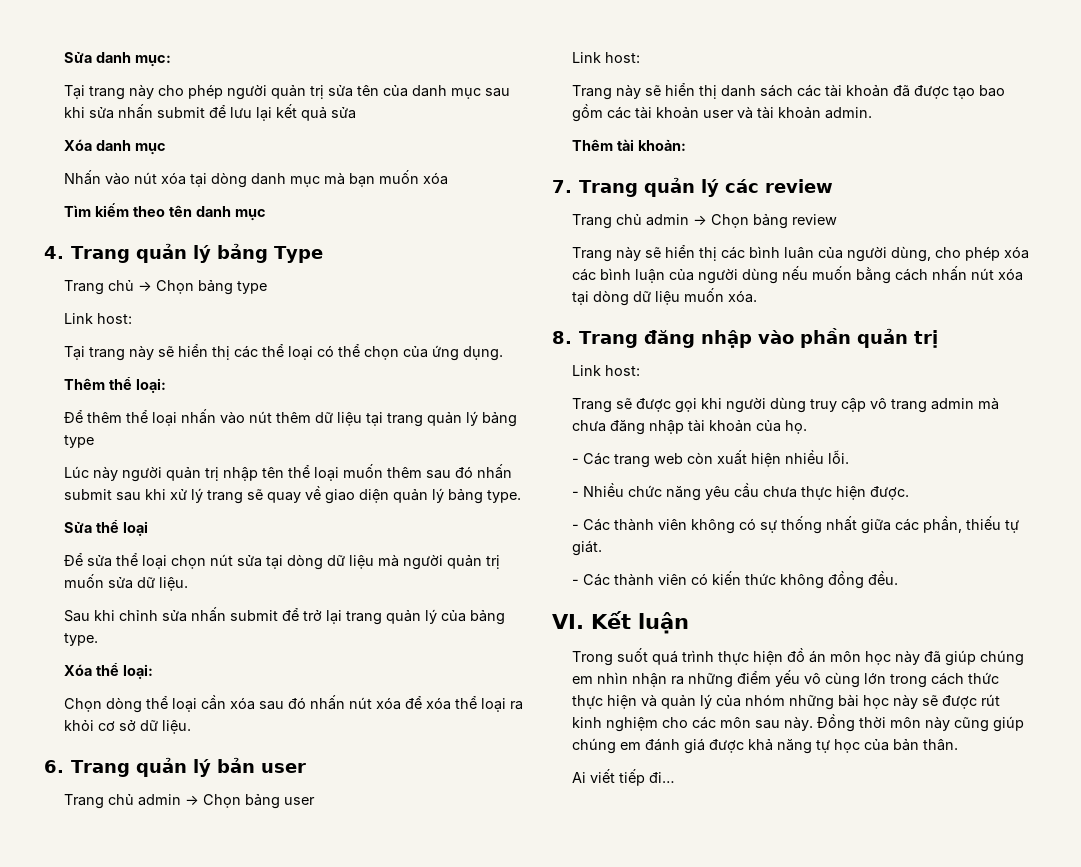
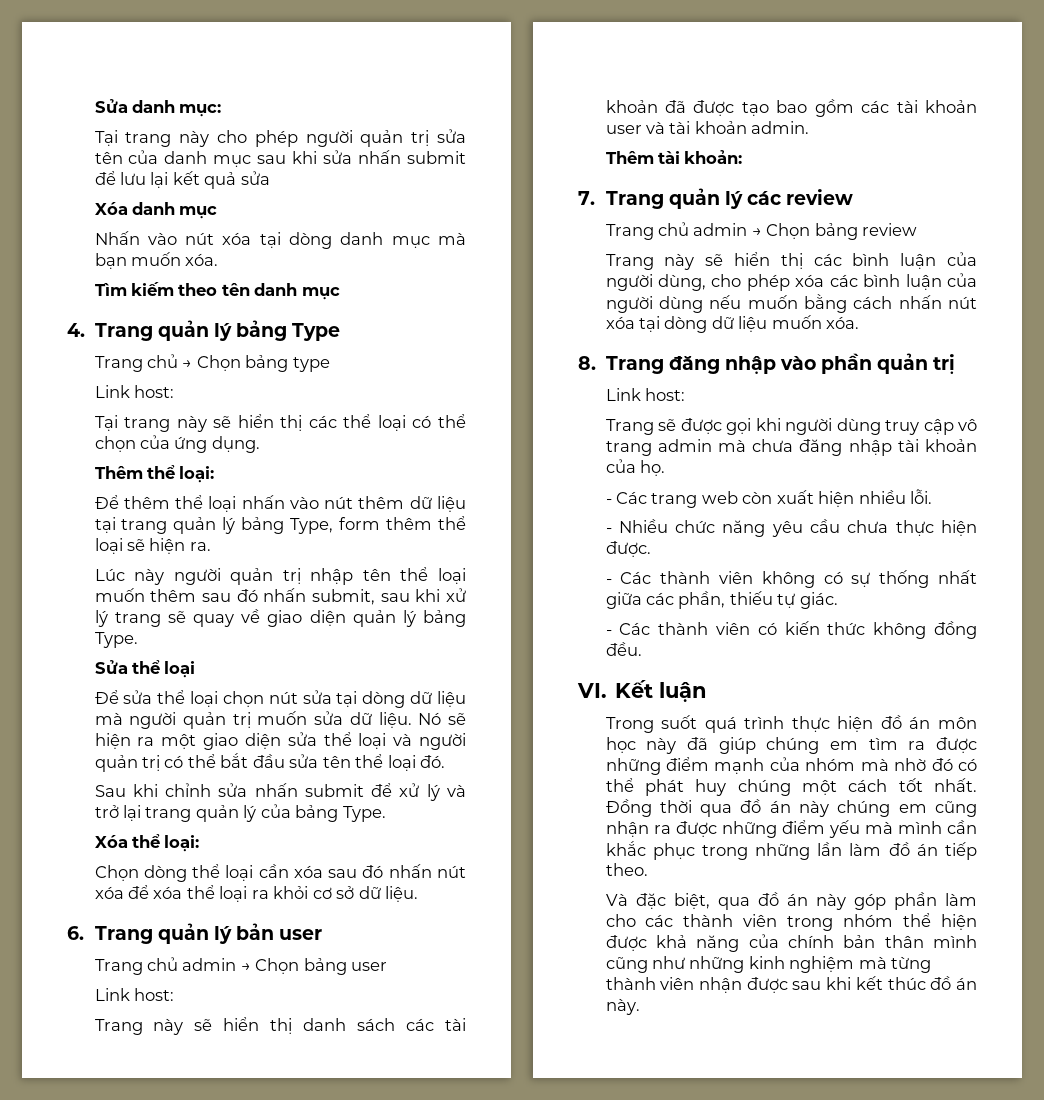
- Nhấn vào nút xóa tại dòng danh mục mà bạn muốn xóa
+ Nhấn vào nút xóa tại dòng danh mục mà bạn muốn xóa.
- Để thêm thể loại nhấn vào nút thêm dữ liệu tại trang quản lý bảng type
+ Để thêm thể loại nhấn vào nút thêm dữ liệu tại trang quản lý bảng Type, form thêm thể loại sẽ hiện ra.
- Lúc này người quản trị nhập tên thể loại muốn thêm sau đó nhấn submit sau khi xử lý trang sẽ quay về giao diện quản lý bảng type.
+ Lúc này người quản trị nhập tên thể loại muốn thêm sau đó nhấn submit, sau khi xử lý trang sẽ quay về giao diện quản lý bảng Type.
+ Nó sẽ hiện ra một giao diện sửa thể loại và người quản trị có thể bắt đầu sửa tên thể loại đó.
- Sau khi chỉnh sửa nhấn submit để trở lại trang quản lý của bảng type.
+ Sau khi chỉnh sửa nhấn submit để xử lý và trở lại trang quản lý của bảng Type.
- Trang này sẽ hiển thị các bình luân của người dùng, cho phép xóa các bình luận của người dùng nếu muốn bằng cách nhấn nút xóa tại dòng dữ liệu muốn xóa.
+ Trang này sẽ hiển thị các bình luận của người dùng, cho phép xóa các bình luận của người dùng nếu muốn bằng cách nhấn nút xóa tại dòng dữ liệu muốn xóa.
- - Các thành viên không có sự thống nhất giữa các phần, thiếu tự giát.
+ - Các thành viên không có sự thống nhất giữa các phần, thiếu tự giác.
- Trong suốt quá trình thực hiện đồ án môn học này đã giúp chúng em nhìn nhận ra những điểm yếu vô cùng lớn trong cách thức thực hiện và quản lý của nhóm những bài học này sẽ được rút kinh nghiệm cho các môn sau này. Đồng thời môn này cũng giúp chúng em đánh giá được khả năng tự học của bản thân.
- Ai viết tiếp đi…
+ Trong suốt quá trình thực hiện đồ án môn học này đã giúp chúng em tìm ra được những điểm mạnh của nhóm mà nhờ đó có thể phát huy chúng một cách tốt nhất. Đồng thời qua đồ án này chúng em cũng nhận ra được những điểm yếu mà mình cần khắc phục trong những lần làm đồ án tiếp theo.
+ Và đặc biệt, qua đồ án này góp phần làm cho các thành viên trong nhóm thể hiện được khả năng của chính bản thân mình cũng như những kinh nghiệm mà từng thành viên nhận được sau khi kết thúc đồ án này.

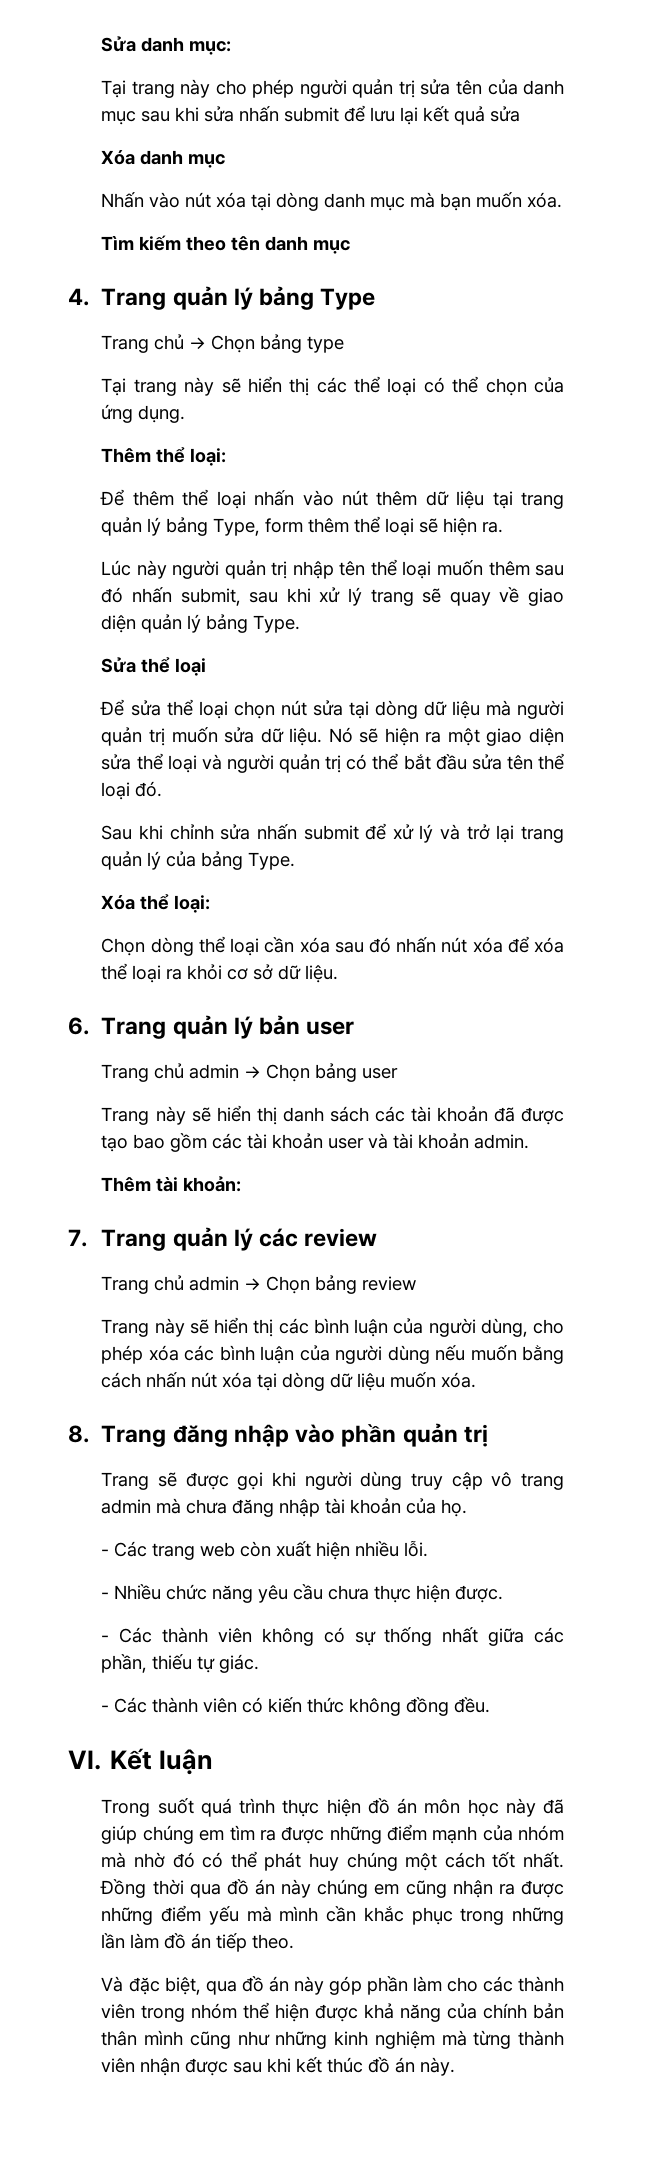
  Trang chủ → Chọn bảng type
- Link host:
  Trang chủ admin → Chọn bảng user
- Link host:
  8. Trang đăng nhập vào phần quản trị
- Link host:

